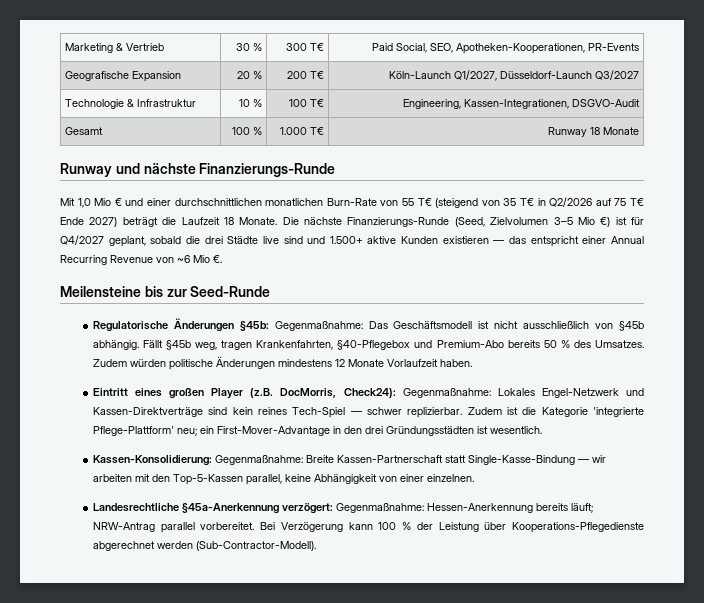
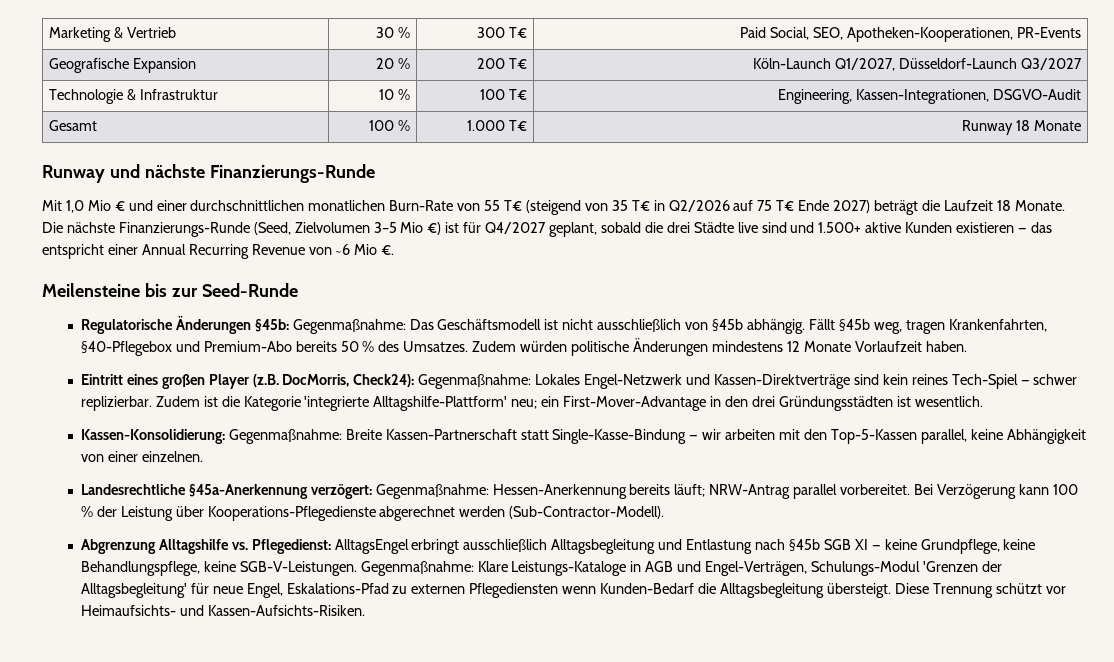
- Zudem ist die Kategorie 'integrierte Pflege-Plattform' neu; ein First-Mover-Advantage in den drei Gründungsstädten ist wesentlich.
+ Zudem ist die Kategorie 'integrierte Alltagshilfe-Plattform' neu; ein First-Mover-Advantage in den drei Gründungsstädten ist wesentlich.
+ Abgrenzung Alltagshilfe vs. Pflegedienst: AlltagsEngel erbringt ausschließlich Alltagsbegleitung und Entlastung nach §45b SGB XI — keine Grundpflege, keine Behandlungspflege, keine SGB-V-Leistungen. Gegenmaßnahme: Klare Leistungs-Kataloge in AGB und Engel-Verträgen, Schulungs-Modul 'Grenzen der Alltagsbegleitung' für neue Engel, Eskalations-Pfad zu externen Pflegediensten wenn Kunden-Bedarf die Alltagsbegleitung übersteigt. Diese Trennung schützt vor Heimaufsichts- und Kassen-Aufsichts-Risiken.

